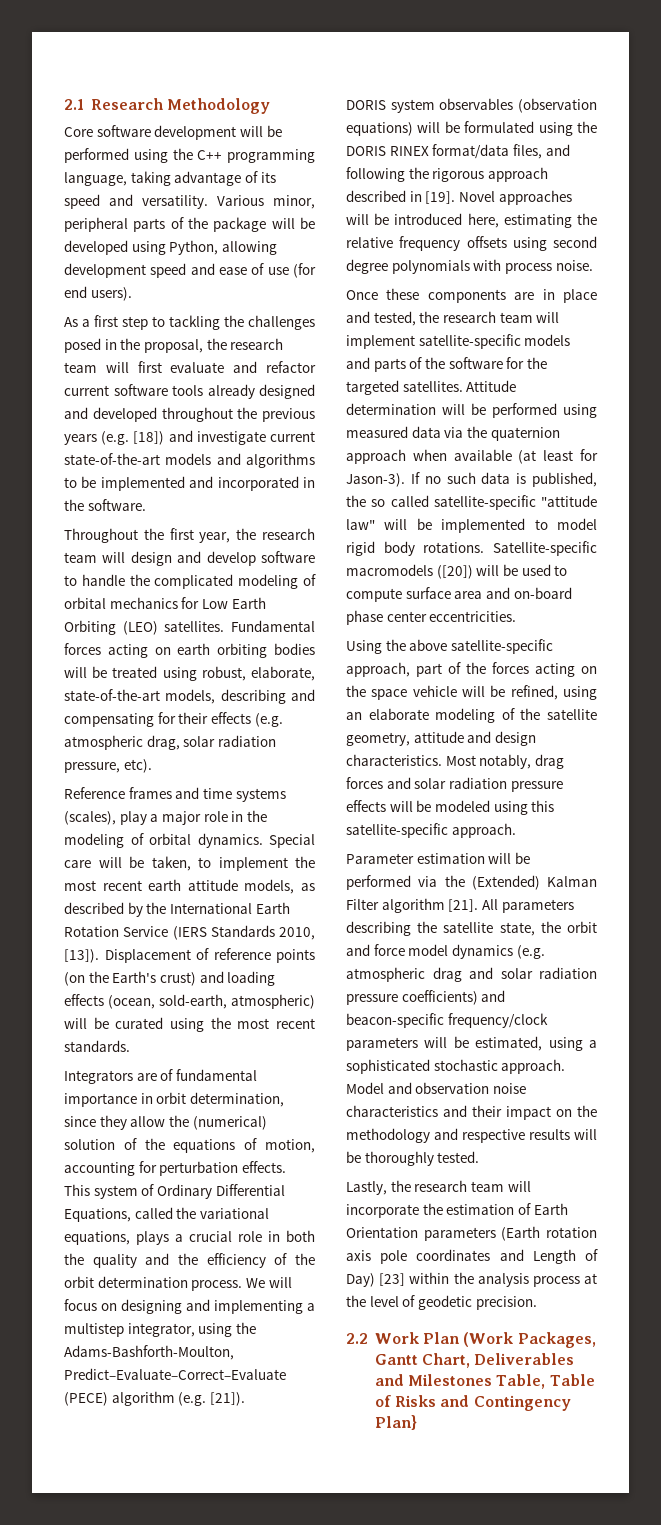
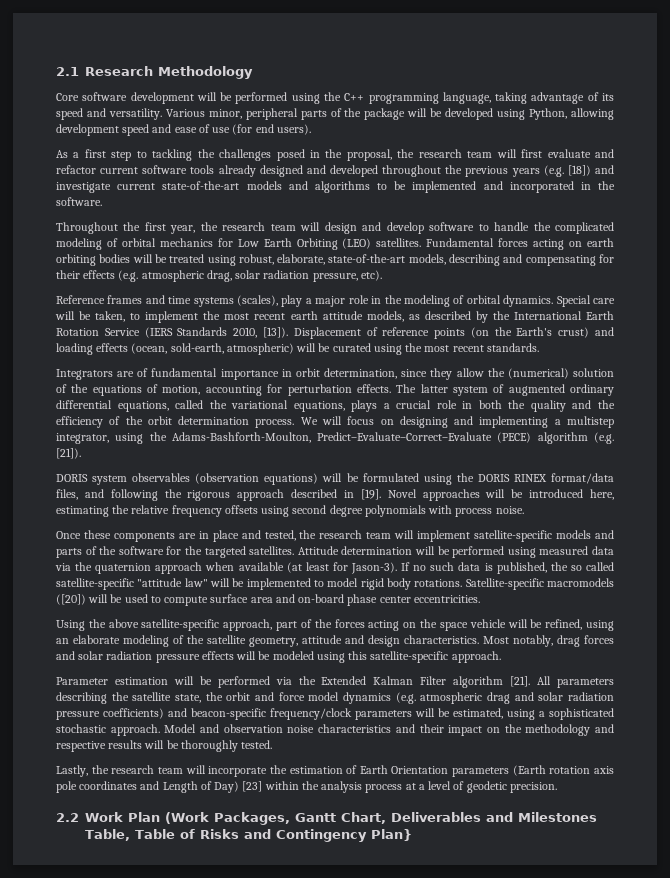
- This system of Ordinary Differential Equations, called the variational equations, plays a crucial role in both the quality and the efficiency of the orbit determination process.
+ The latter system of augmented ordinary differential equations, called the variational equations, plays a crucial role in both the quality and the efficiency of the orbit determination process.
- Parameter estimation will be performed via the (Extended) Kalman Filter algorithm [21].
+ Parameter estimation will be performed via the Extended Kalman Filter algorithm [21].
- Lastly, the research team will incorporate the estimation of Earth Orientation parameters (Earth rotation axis pole coordinates and Length of Day) [23] within the analysis process at the level of geodetic precision.
+ Lastly, the research team will incorporate the estimation of Earth Orientation parameters (Earth rotation axis pole coordinates and Length of Day) [23] within the analysis process at a level of geodetic precision.

